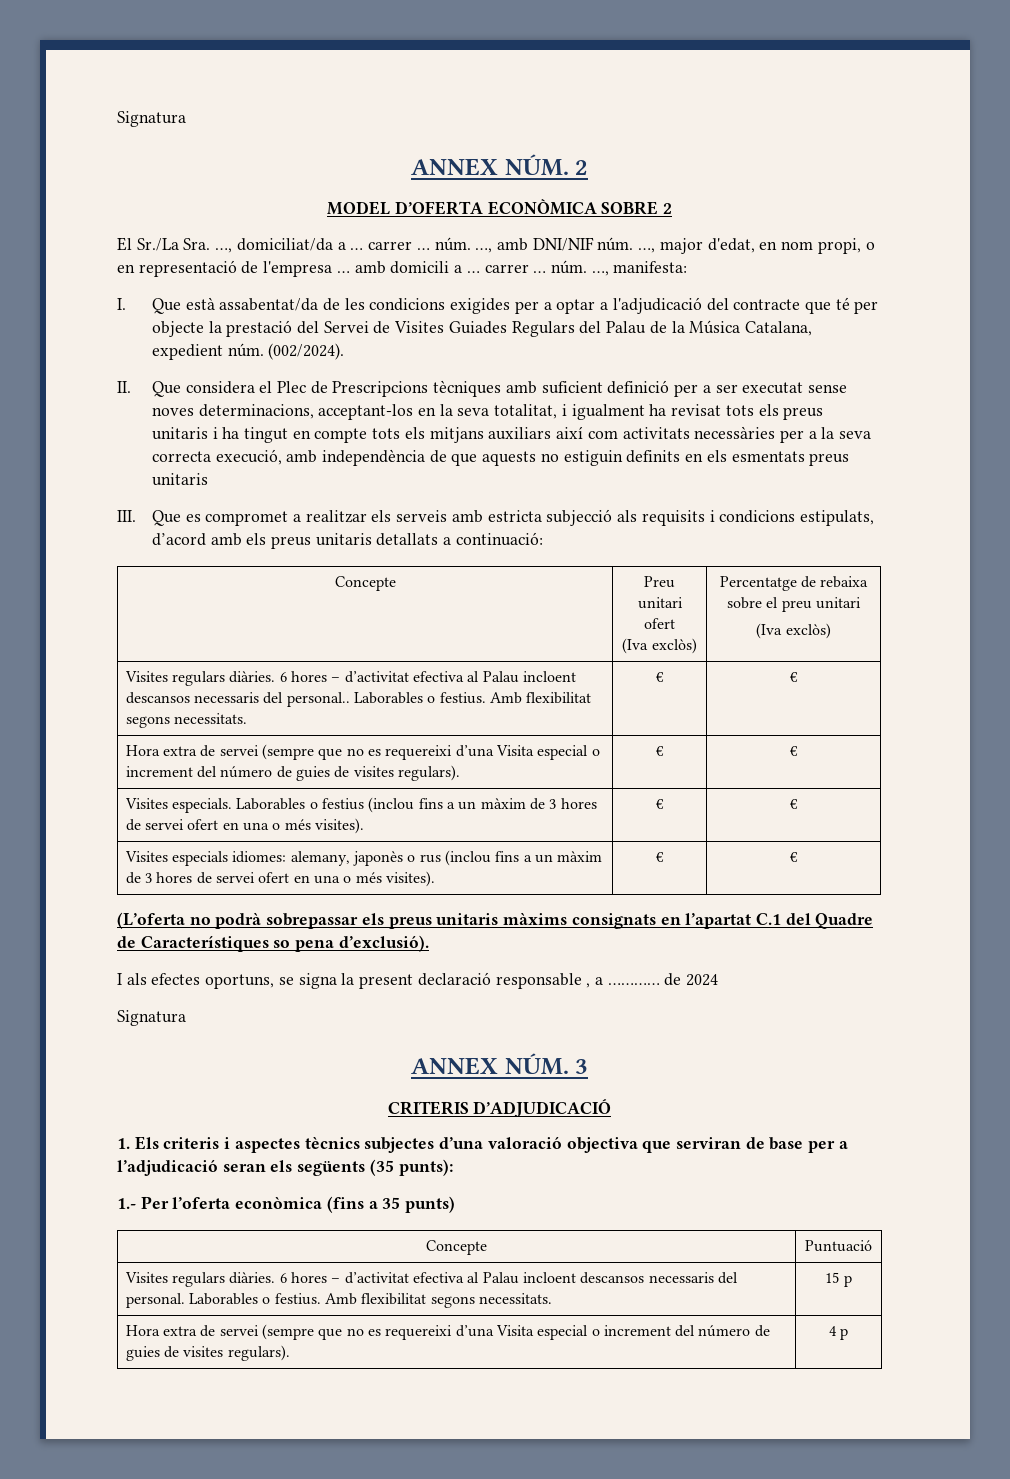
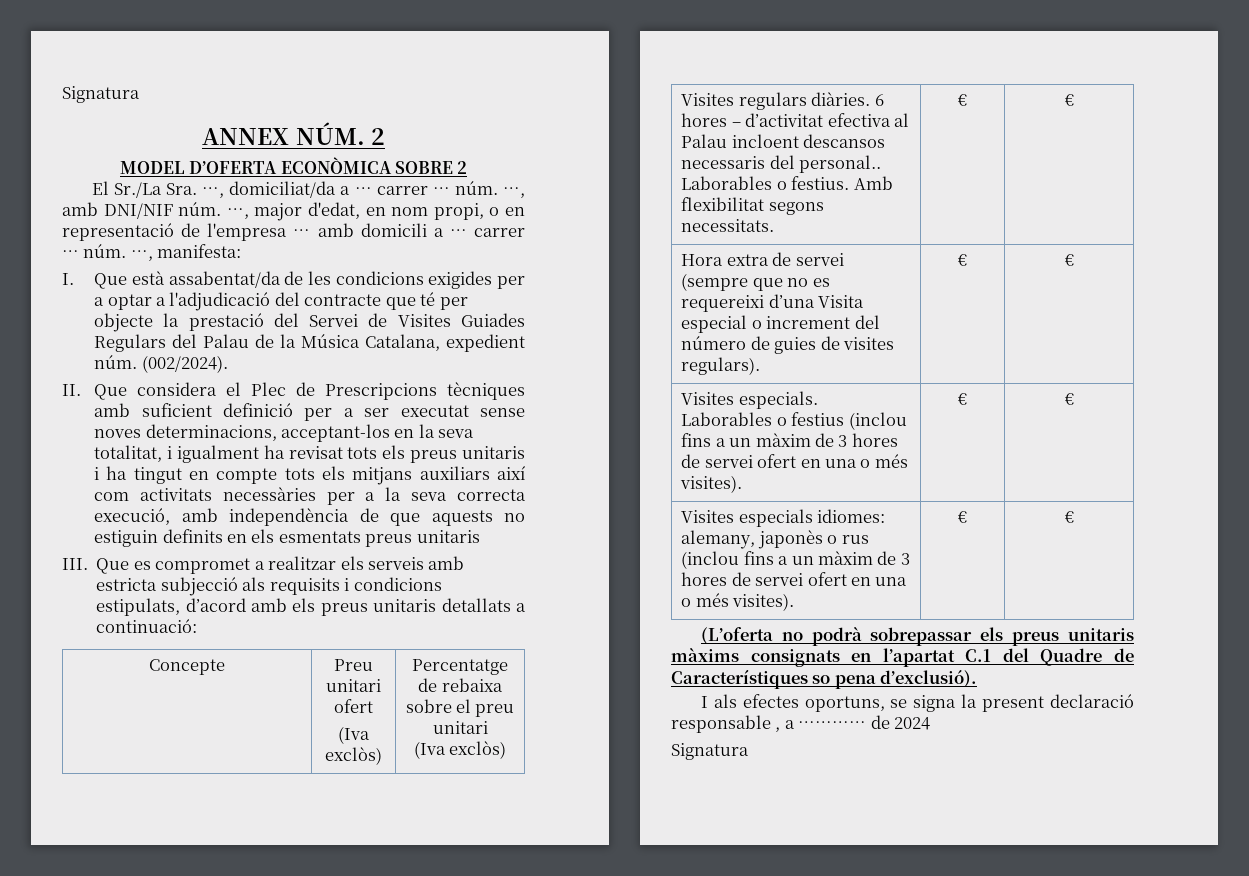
- ANNEX NÚM. 3
- CRITERIS D’ADJUDICACIÓ
- 1. Els criteris i aspectes tècnics subjectes d’una valoració objectiva que serviran de base per a l’adjudicació seran els següents (35 punts):
- 1.- Per l’oferta econòmica (fins a 35 punts)
- Concepte | Puntuació
- Visites regulars diàries. 6 hores – d’activitat efectiva al Palau incloent descansos necessaris del personal. Laborables o festius. Amb flexibilitat segons necessitats. | 15 p
- Hora extra de servei (sempre que no es requereixi d’una Visita especial o increment del número de guies de visites regulars). | 4 p

